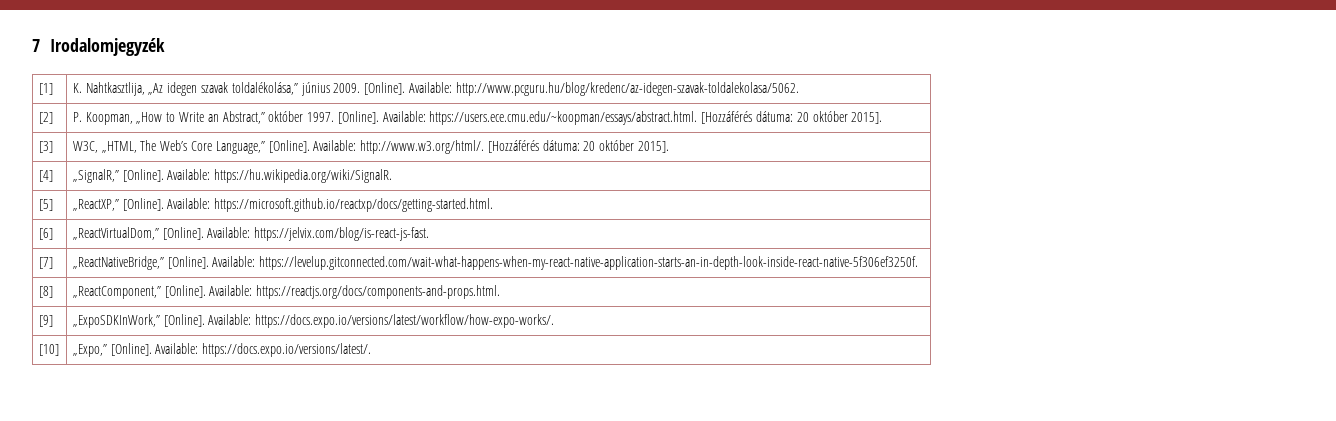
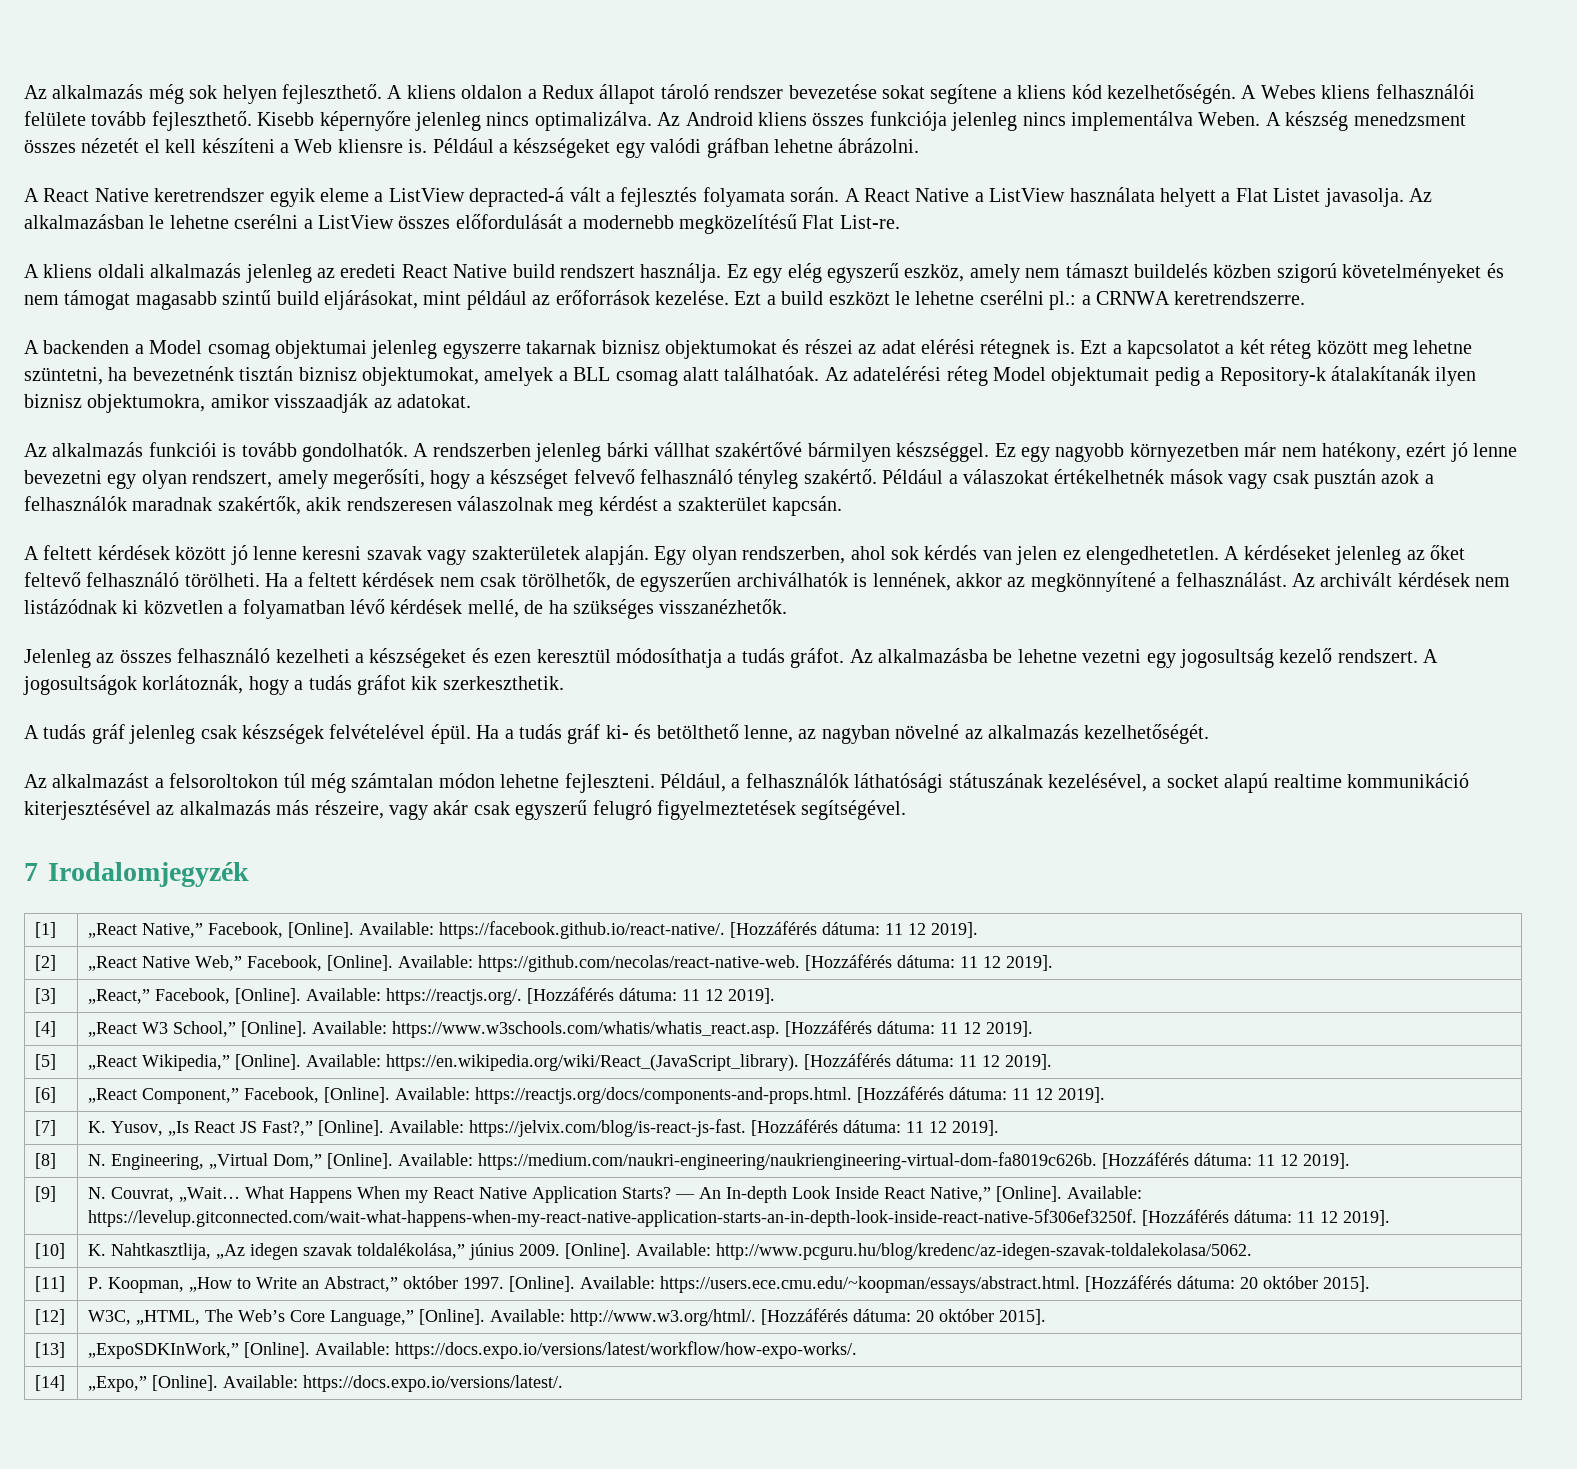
+ Az alkalmazás még sok helyen fejleszthető. A kliens oldalon a Redux állapot tároló rendszer bevezetése sokat segítene a kliens kód kezelhetőségén. A Webes kliens felhasználói felülete tovább fejleszthető. Kisebb képernyőre jelenleg nincs optimalizálva. Az Android kliens összes funkciója jelenleg nincs implementálva Weben. A készség menedzsment összes nézetét el kell készíteni a Web kliensre is. Például a készségeket egy valódi gráfban lehetne ábrázolni.
+ A React Native keretrendszer egyik eleme a ListView depracted-á vált a fejlesztés folyamata során. A React Native a ListView használata helyett a Flat Listet javasolja. Az alkalmazásban le lehetne cserélni a ListView összes előfordulását a modernebb megközelítésű Flat List-re.
+ A kliens oldali alkalmazás jelenleg az eredeti React Native build rendszert használja. Ez egy elég egyszerű eszköz, amely nem támaszt buildelés közben szigorú követelményeket és nem támogat magasabb szintű build eljárásokat, mint például az erőforrások kezelése. Ezt a build eszközt le lehetne cserélni pl.: a CRNWA keretrendszerre.
+ A backenden a Model csomag objektumai jelenleg egyszerre takarnak biznisz objektumokat és részei az adat elérési rétegnek is. Ezt a kapcsolatot a két réteg között meg lehetne szüntetni, ha bevezetnénk tisztán biznisz objektumokat, amelyek a BLL csomag alatt találhatóak. Az adatelérési réteg Model objektumait pedig a Repository-k átalakítanák ilyen biznisz objektumokra, amikor visszaadják az adatokat.
+ Az alkalmazás funkciói is tovább gondolhatók. A rendszerben jelenleg bárki vállhat szakértővé bármilyen készséggel. Ez egy nagyobb környezetben már nem hatékony, ezért jó lenne bevezetni egy olyan rendszert, amely megerősíti, hogy a készséget felvevő felhasználó tényleg szakértő. Például a válaszokat értékelhetnék mások vagy csak pusztán azok a felhasználók maradnak szakértők, akik rendszeresen válaszolnak meg kérdést a szakterület kapcsán.
+ A feltett kérdések között jó lenne keresni szavak vagy szakterületek alapján. Egy olyan rendszerben, ahol sok kérdés van jelen ez elengedhetetlen. A kérdéseket jelenleg az őket feltevő felhasználó törölheti. Ha a feltett kérdések nem csak törölhetők, de egyszerűen archiválhatók is lennének, akkor az megkönnyítené a felhasználást. Az archivált kérdések nem listázódnak ki közvetlen a folyamatban lévő kérdések mellé, de ha szükséges visszanézhetők.
+ Jelenleg az összes felhasználó kezelheti a készségeket és ezen keresztül módosíthatja a tudás gráfot. Az alkalmazásba be lehetne vezetni egy jogosultság kezelő rendszert. A jogosultságok korlátoznák, hogy a tudás gráfot kik szerkeszthetik.
+ A tudás gráf jelenleg csak készségek felvételével épül. Ha a tudás gráf ki- és betölthető lenne, az nagyban növelné az alkalmazás kezelhetőségét.
+ Az alkalmazást a felsoroltokon túl még számtalan módon lehetne fejleszteni. Például, a felhasználók láthatósági státuszának kezelésével, a socket alapú realtime kommunikáció kiterjesztésével az alkalmazás más részeire, vagy akár csak egyszerű felugró figyelmeztetések segítségével.
  7 Irodalomjegyzék
- [1] | K. Nahtkasztlija, „Az idegen szavak toldalékolása,” június 2009. [Online]. Available: http://www.pcguru.hu/blog/kredenc/az-idegen-szavak-toldalekolasa/5062.
+ [1] | „React Native,” Facebook, [Online]. Available: https://facebook.github.io/react-native/. [Hozzáférés dátuma: 11 12 2019].
+ [2] | „React Native Web,” Facebook, [Online]. Available: https://github.com/necolas/react-native-web. [Hozzáférés dátuma: 11 12 2019].
+ [3] | „React,” Facebook, [Online]. Available: https://reactjs.org/. [Hozzáférés dátuma: 11 12 2019].
+ [4] | „React W3 School,” [Online]. Available: https://www.w3schools.com/whatis/whatis_react.asp. [Hozzáférés dátuma: 11 12 2019].
+ [5] | „React Wikipedia,” [Online]. Available: https://en.wikipedia.org/wiki/React_(JavaScript_library). [Hozzáférés dátuma: 11 12 2019].
+ [6] | „React Component,” Facebook, [Online]. Available: https://reactjs.org/docs/components-and-props.html. [Hozzáférés dátuma: 11 12 2019].
+ [7] | K. Yusov, „Is React JS Fast?,” [Online]. Available: https://jelvix.com/blog/is-react-js-fast. [Hozzáférés dátuma: 11 12 2019].
+ [8] | N. Engineering, „Virtual Dom,” [Online]. Available: https://medium.com/naukri-engineering/naukriengineering-virtual-dom-fa8019c626b. [Hozzáférés dátuma: 11 12 2019].
+ [9] | N. Couvrat, „Wait… What Happens When my React Native Application Starts? — An In-depth Look Inside React Native,” [Online]. Available: https://levelup.gitconnected.com/wait-what-happens-when-my-react-native-application-starts-an-in-depth-look-inside-react-native-5f306ef3250f. [Hozzáférés dátuma: 11 12 2019].
+ [10] | K. Nahtkasztlija, „Az idegen szavak toldalékolása,” június 2009. [Online]. Available: http://www.pcguru.hu/blog/kredenc/az-idegen-szavak-toldalekolasa/5062.
- [2] | P. Koopman, „How to Write an Abstract,” október 1997. [Online]. Available: https://users.ece.cmu.edu/~koopman/essays/abstract.html. [Hozzáférés dátuma: 20 október 2015].
+ [11] | P. Koopman, „How to Write an Abstract,” október 1997. [Online]. Available: https://users.ece.cmu.edu/~koopman/essays/abstract.html. [Hozzáférés dátuma: 20 október 2015].
- [3] | W3C, „HTML, The Web’s Core Language,” [Online]. Available: http://www.w3.org/html/. [Hozzáférés dátuma: 20 október 2015].
+ [12] | W3C, „HTML, The Web’s Core Language,” [Online]. Available: http://www.w3.org/html/. [Hozzáférés dátuma: 20 október 2015].
- [4] | „SignalR,” [Online]. Available: https://hu.wikipedia.org/wiki/SignalR.
- [5] | „ReactXP,” [Online]. Available: https://microsoft.github.io/reactxp/docs/getting-started.html.
- [6] | „ReactVirtualDom,” [Online]. Available: https://jelvix.com/blog/is-react-js-fast.
- [7] | „ReactNativeBridge,” [Online]. Available: https://levelup.gitconnected.com/wait-what-happens-when-my-react-native-application-starts-an-in-depth-look-inside-react-native-5f306ef3250f.
- [8] | „ReactComponent,” [Online]. Available: https://reactjs.org/docs/components-and-props.html.
- [9] | „ExpoSDKInWork,” [Online]. Available: https://docs.expo.io/versions/latest/workflow/how-expo-works/.
+ [13] | „ExpoSDKInWork,” [Online]. Available: https://docs.expo.io/versions/latest/workflow/how-expo-works/.
- [10] | „Expo,” [Online]. Available: https://docs.expo.io/versions/latest/.
+ [14] | „Expo,” [Online]. Available: https://docs.expo.io/versions/latest/.

